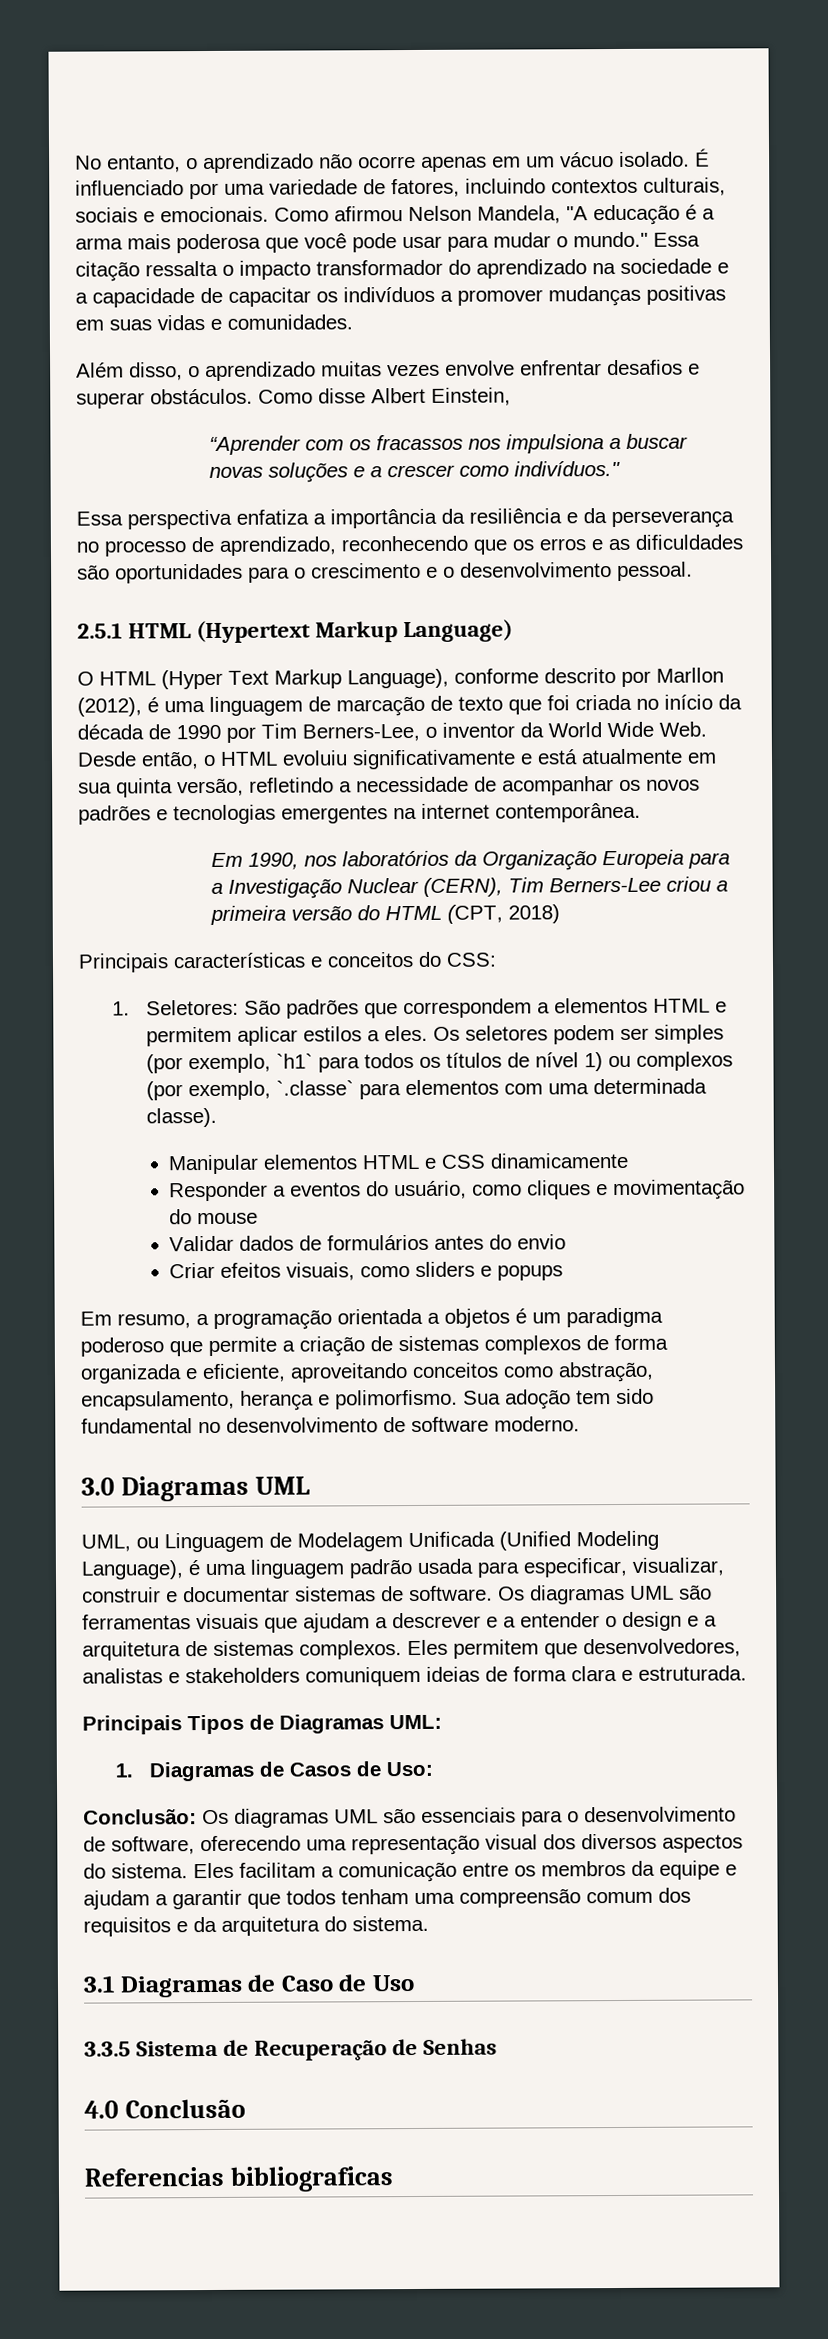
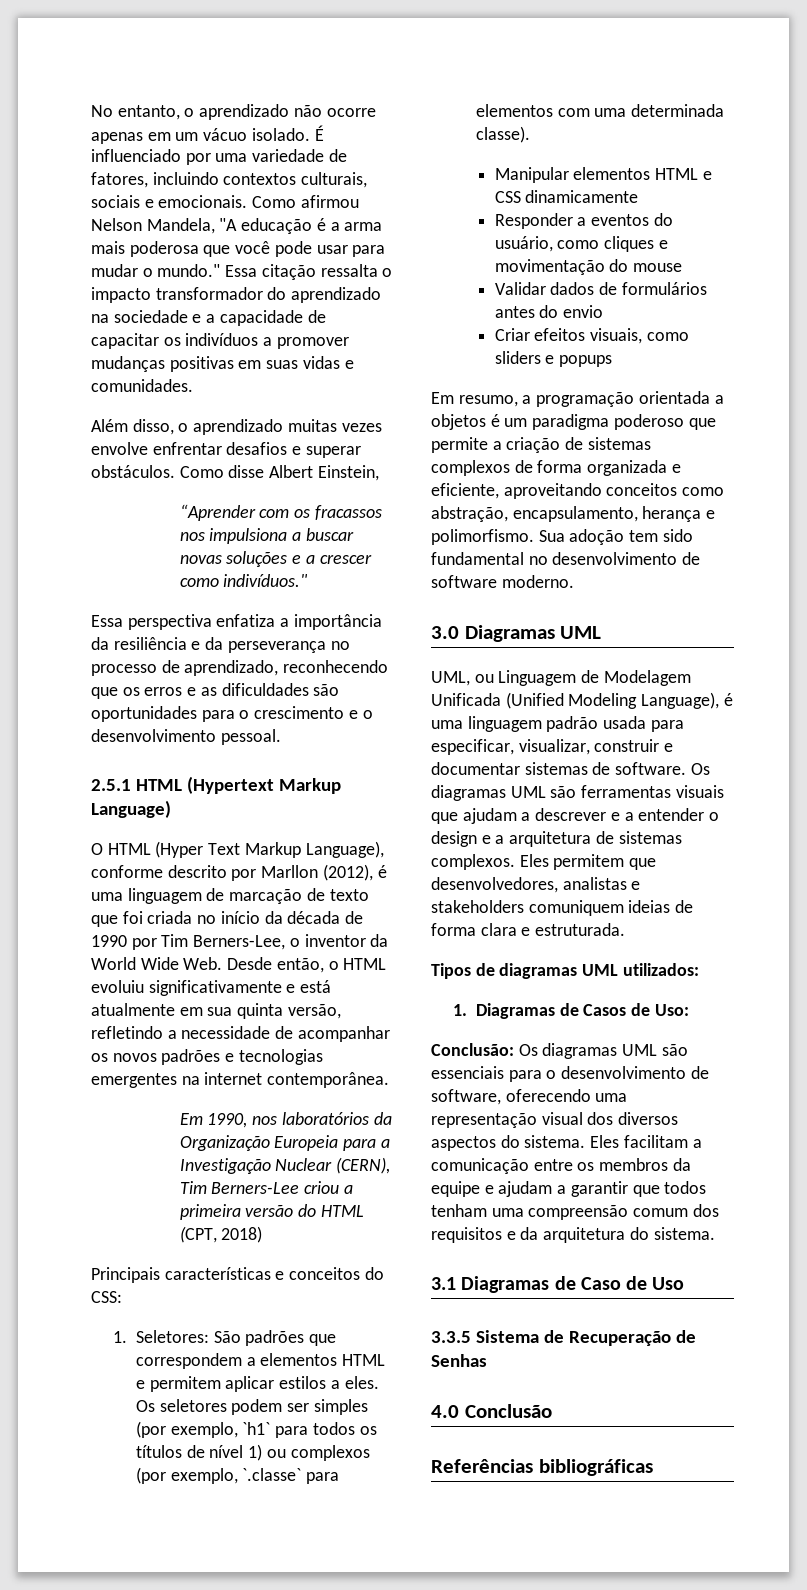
- Principais Tipos de Diagramas UML:
+ Tipos de diagramas UML utilizados:
- Referencias bibliograficas
+ Referências bibliográficas

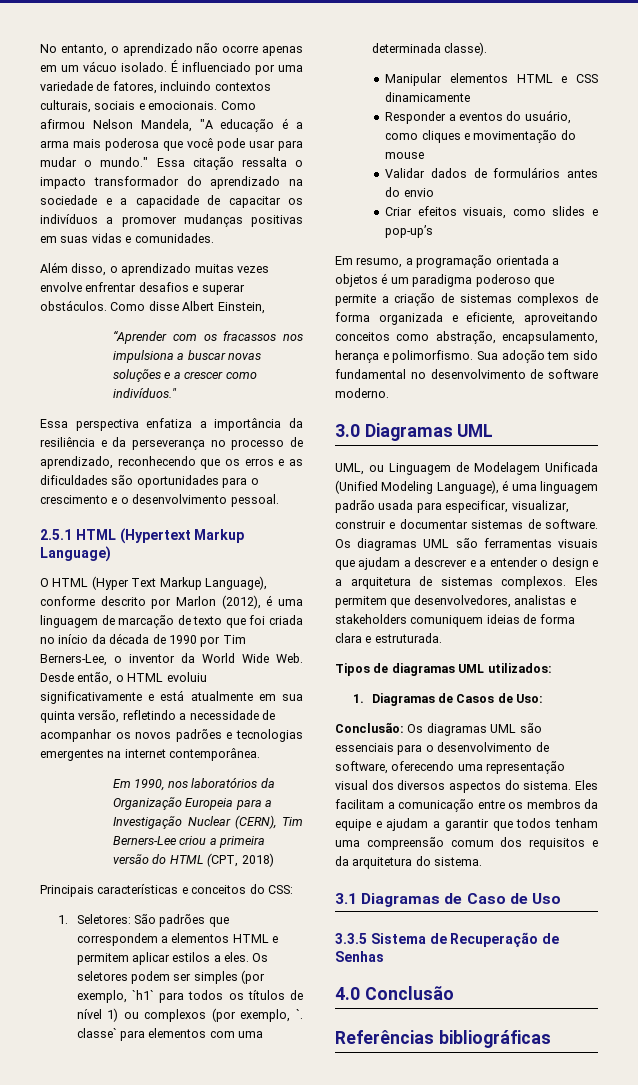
- O HTML (Hyper Text Markup Language), conforme descrito por Marllon (2012), é uma linguagem de marcação de texto que foi criada no início da década de 1990 por Tim Berners-Lee, o inventor da World Wide Web. Desde então, o HTML evoluiu significativamente e está atualmente em sua quinta versão, refletindo a necessidade de acompanhar os novos padrões e tecnologias emergentes na internet contemporânea.
+ O HTML (Hyper Text Markup Language), conforme descrito por Marlon (2012), é uma linguagem de marcação de texto que foi criada no início da década de 1990 por Tim Berners-Lee, o inventor da World Wide Web. Desde então, o HTML evoluiu significativamente e está atualmente em sua quinta versão, refletindo a necessidade de acompanhar os novos padrões e tecnologias emergentes na internet contemporânea.
- Os seletores podem ser simples (por exemplo, `h1` para todos os títulos de nível 1) ou complexos (por exemplo, `.classe` para elementos com uma determinada classe).
+ Os seletores podem ser simples (por exemplo, `h1` para todos os títulos de nível 1) ou complexos (por exemplo, `. classe` para elementos com uma determinada classe).
- Criar efeitos visuais, como sliders e popups
+ Criar efeitos visuais, como slides e pop-up’s

